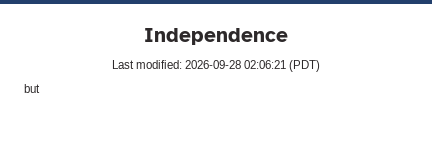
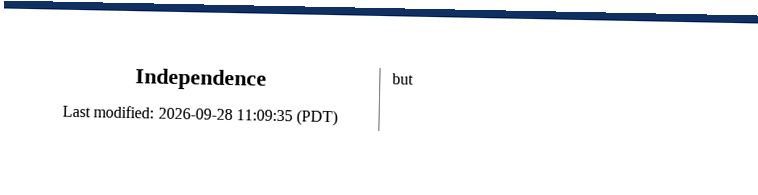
- Last modified: 2026-09-28 02:06:21 (PDT)
+ Last modified: 2026-09-28 11:09:35 (PDT)

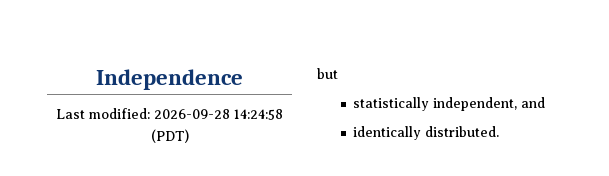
- Last modified: 2026-09-28 11:09:35 (PDT)
+ Last modified: 2026-09-28 14:24:58 (PDT)
+ statistically independent, and
+ identically distributed.

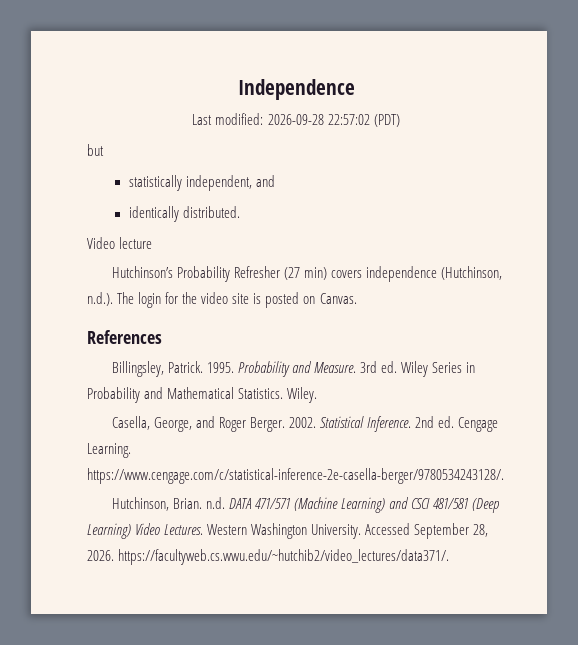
- Last modified: 2026-09-28 14:24:58 (PDT)
+ Last modified: 2026-09-28 22:57:02 (PDT)
+ Video lecture
+ Hutchinson’s Probability Refresher (27 min) covers independence (Hutchinson, n.d.). The login for the video site is posted on Canvas.
+ References
+ Billingsley, Patrick. 1995. Probability and Measure. 3rd ed. Wiley Series in Probability and Mathematical Statistics. Wiley.
+ Casella, George, and Roger Berger. 2002. Statistical Inference. 2nd ed. Cengage Learning. https://www.cengage.com/c/statistical-inference-2e-casella-berger/9780534243128/.
+ Hutchinson, Brian. n.d. DATA 471/571 (Machine Learning) and CSCI 481/581 (Deep Learning) Video Lectures. Western Washington University. Accessed September 28, 2026. https://facultyweb.cs.wwu.edu/~hutchib2/video_lectures/data371/.

